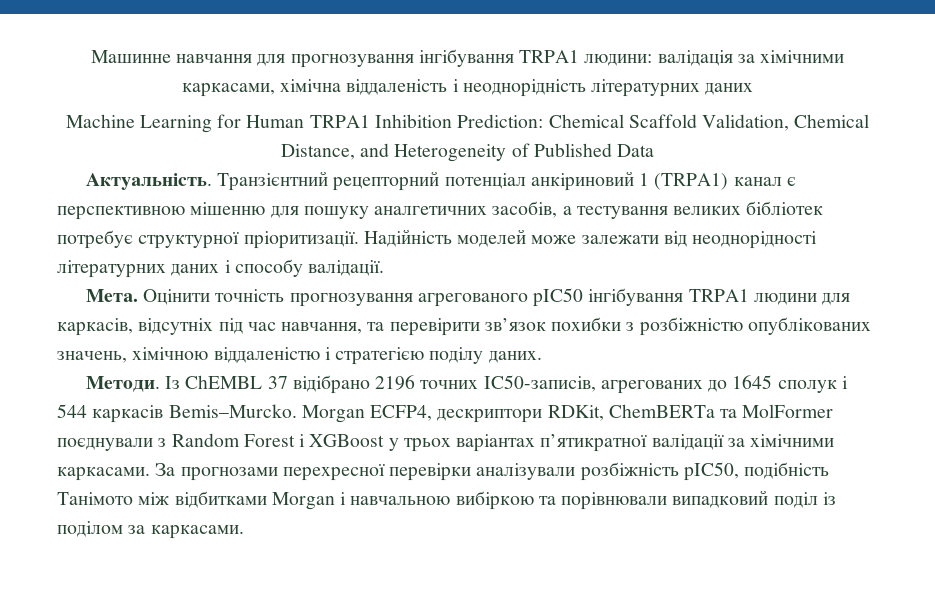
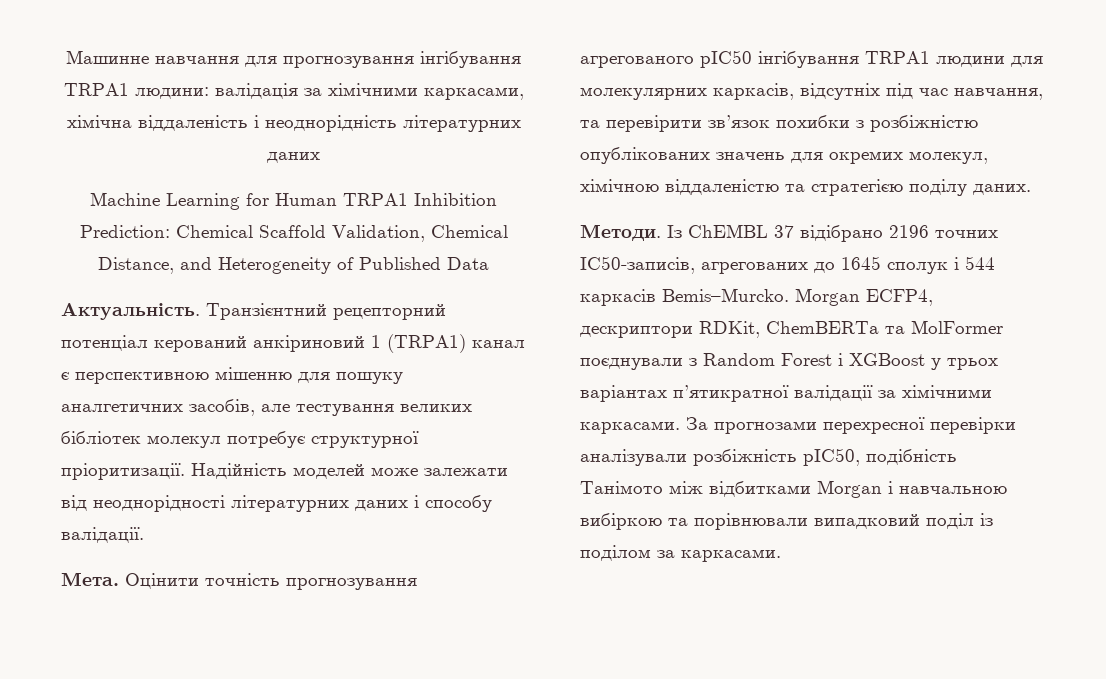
- Транзієнтний рецепторний потенціал анкіриновий 1 (TRPA1) канал є перспективною мішенню для пошуку аналгетичних засобів, а тестування великих бібліотек потребує структурної пріоритизації.
+ Транзієнтний рецепторний потенціал керований анкіриновий 1 (TRPA1) канал є перспективною мішенню для пошуку аналгетичних засобів, але тестування великих бібліотек молекул потребує структурної пріоритизації.
- Оцінити точність прогнозування агрегованого pIC50 інгібування TRPA1 людини для каркасів, відсутніх під час навчання, та перевірити зв’язок похибки з розбіжністю опублікованих значень, хімічною віддаленістю і стратегією поділу даних.
+ Оцінити точність прогнозування агрегованого pIC50 інгібування TRPA1 людини для молекулярних каркасів, відсутніх під час навчання, та перевірити зв’язок похибки з розбіжністю опублікованих значень для окремих молекул, хімічною віддаленістю та стратегією поділу даних.

